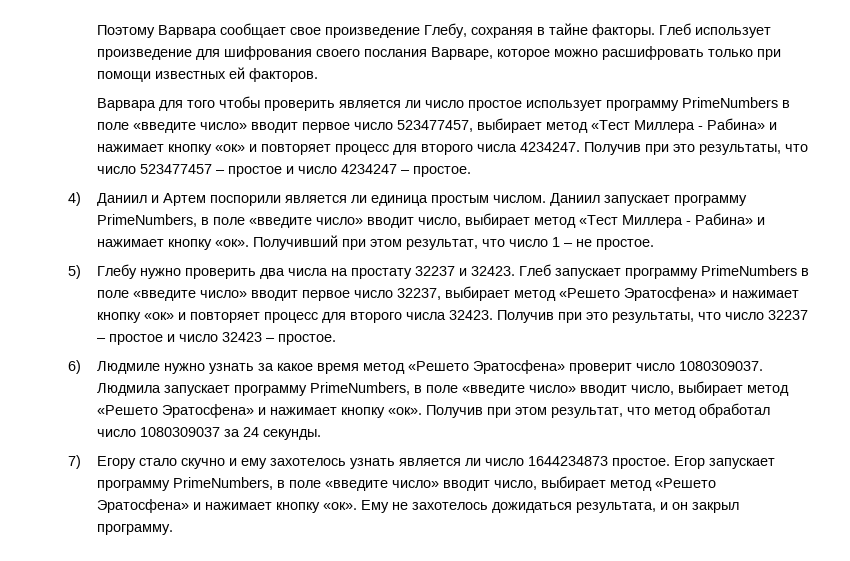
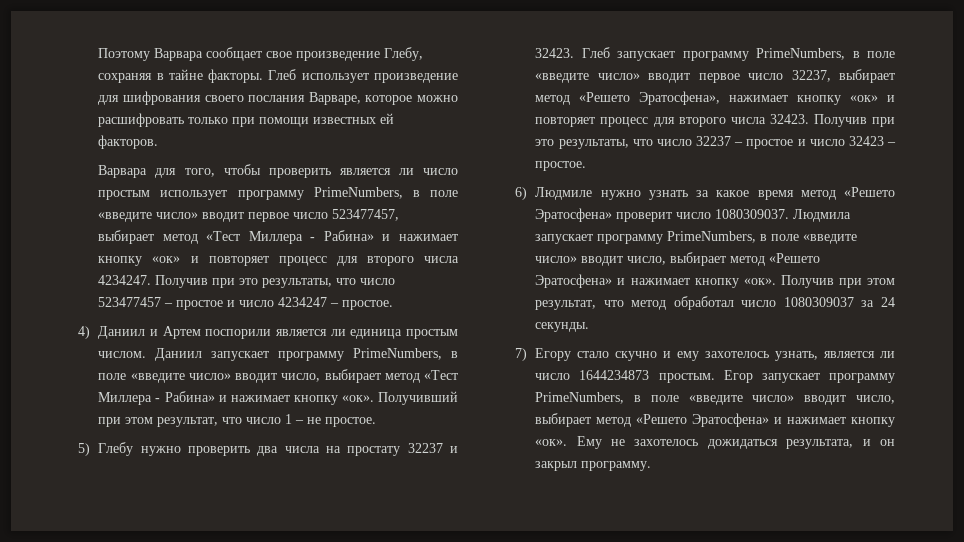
- Варвара для того чтобы проверить является ли число простое использует программу PrimeNumbers в поле «введите число» вводит первое число 523477457, выбирает метод «Тест Миллера - Рабина» и нажимает кнопку «ок» и повторяет процесс для второго числа 4234247.
+ Варвара для того, чтобы проверить является ли число простым использует программу PrimeNumbers, в поле «введите число» вводит первое число 523477457, выбирает метод «Тест Миллера - Рабина» и нажимает кнопку «ок» и повторяет процесс для второго числа 4234247.
- Глеб запускает программу PrimeNumbers в поле «введите число» вводит первое число 32237, выбирает метод «Решето Эратосфена» и нажимает кнопку «ок» и повторяет процесс для второго числа 32423.
+ Глеб запускает программу PrimeNumbers, в поле «введите число» вводит первое число 32237, выбирает метод «Решето Эратосфена», нажимает кнопку «ок» и повторяет процесс для второго числа 32423.
- 7) Егору стало скучно и ему захотелось узнать является ли число 1644234873 простое.
+ 7) Егору стало скучно и ему захотелось узнать, является ли число 1644234873 простым.

